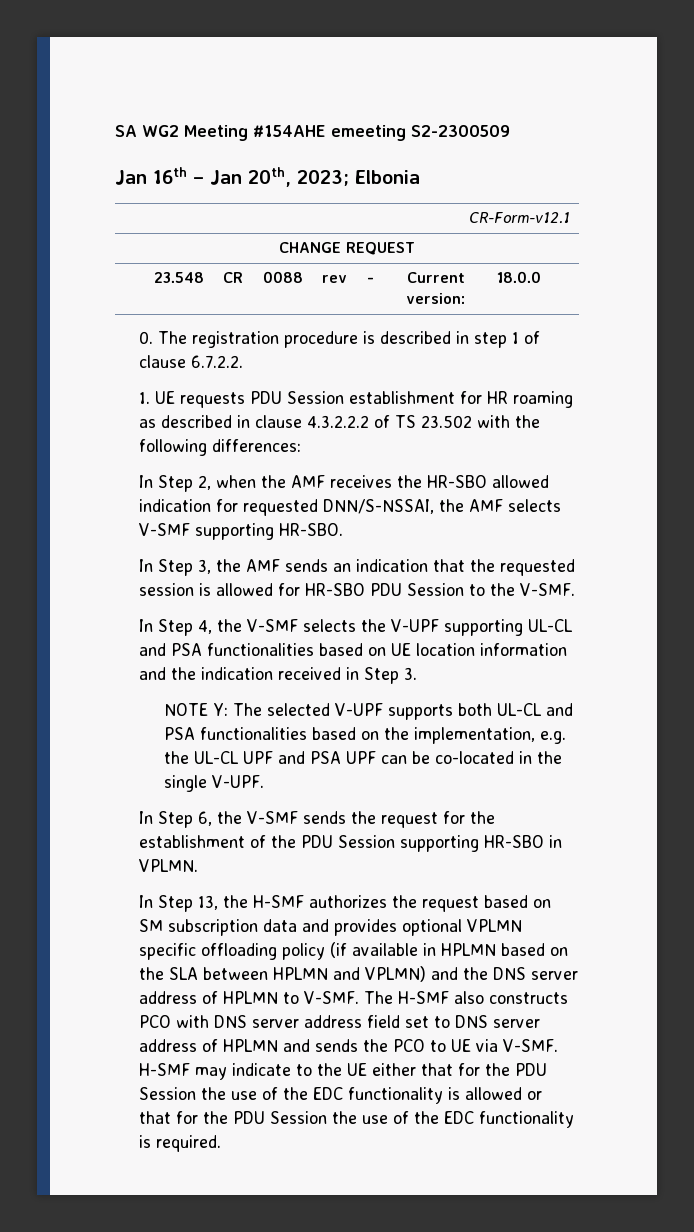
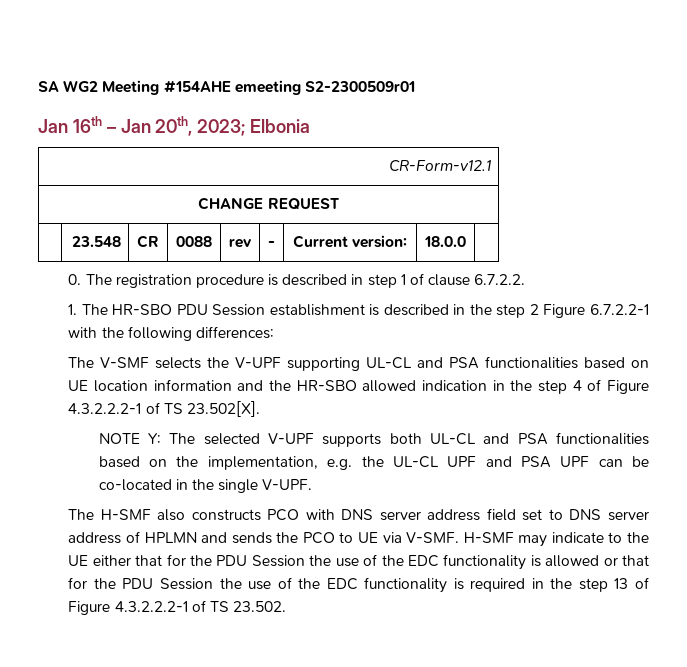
- SA WG2 Meeting #154AHE emeeting S2-2300509
+ SA WG2 Meeting #154AHE emeeting S2-2300509r01
- 1. UE requests PDU Session establishment for HR roaming as described in clause 4.3.2.2.2 of TS 23.502 with the following differences:
- In Step 2, when the AMF receives the HR-SBO allowed indication for requested DNN/S-NSSAI, the AMF selects V-SMF supporting HR-SBO.
- In Step 3, the AMF sends an indication that the requested session is allowed for HR-SBO PDU Session to the V-SMF.
- In Step 4, the V-SMF selects the V-UPF supporting UL-CL and PSA functionalities based on UE location information and the indication received in Step 3.
+ 1. The HR-SBO PDU Session establishment is described in the step 2 Figure 6.7.2.2-1 with the following differences:
+ The V-SMF selects the V-UPF supporting UL-CL and PSA functionalities based on UE location information and the HR-SBO allowed indication in the step 4 of Figure 4.3.2.2.2-1 of TS 23.502[X].
- In Step 6, the V-SMF sends the request for the establishment of the PDU Session supporting HR-SBO in VPLMN.
- In Step 13, the H-SMF authorizes the request based on SM subscription data and provides optional VPLMN specific offloading policy (if available in HPLMN based on the SLA between HPLMN and VPLMN) and the DNS server address of HPLMN to V-SMF.
- H-SMF may indicate to the UE either that for the PDU Session the use of the EDC functionality is allowed or that for the PDU Session the use of the EDC functionality is required.
+ H-SMF may indicate to the UE either that for the PDU Session the use of the EDC functionality is allowed or that for the PDU Session the use of the EDC functionality is required in the step 13 of Figure 4.3.2.2.2-1 of TS 23.502.

